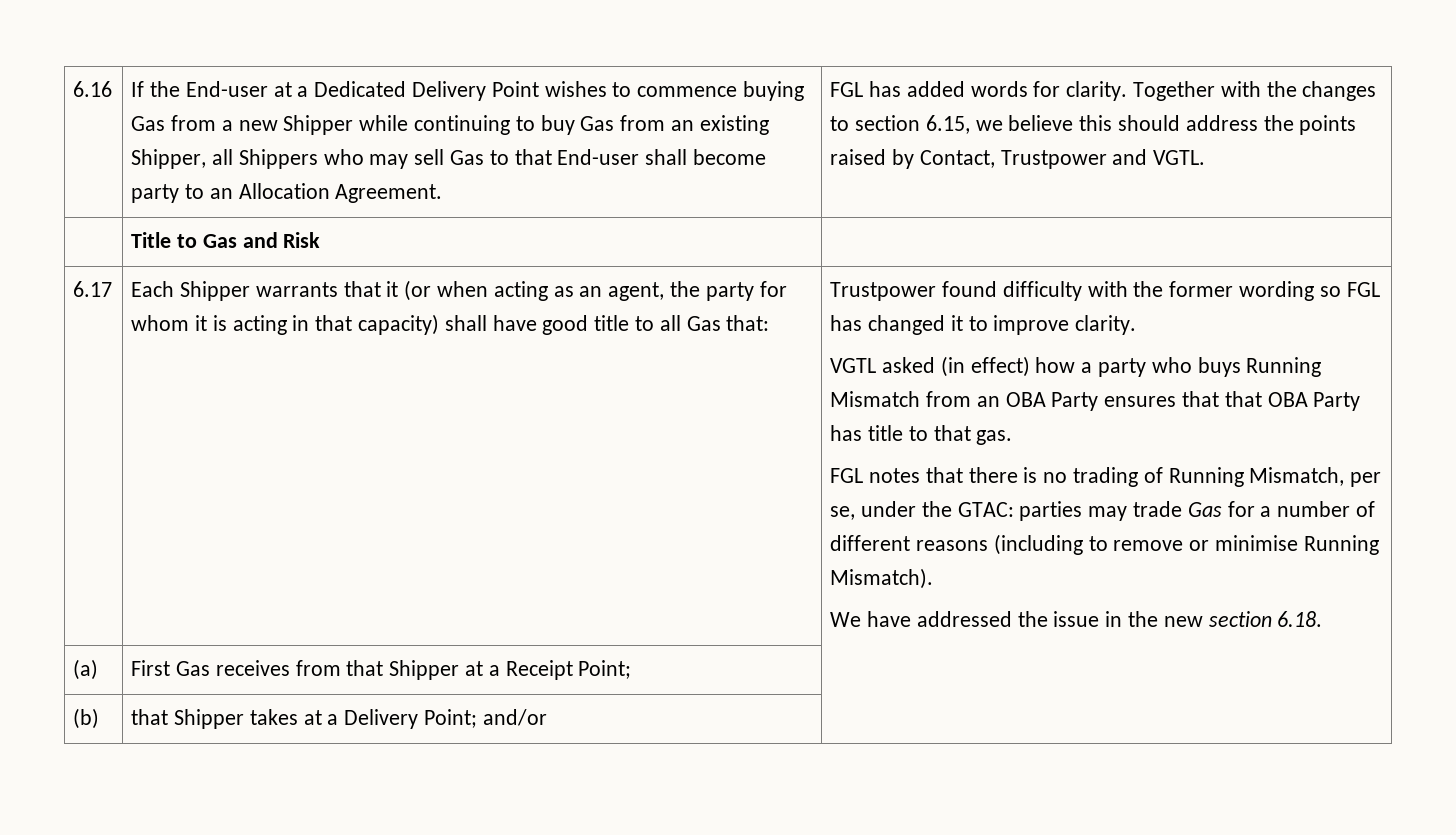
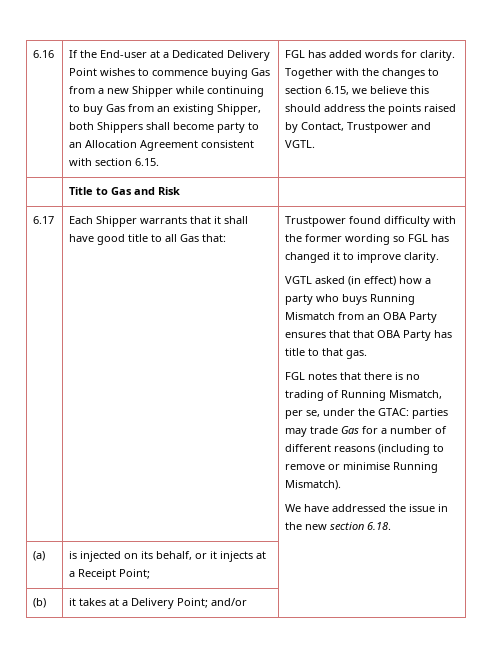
- If the End-user at a Dedicated Delivery Point wishes to commence buying Gas from a new Shipper while continuing to buy Gas from an existing Shipper, all Shippers who may sell Gas to that End-user shall become party to an Allocation Agreement.
+ If the End-user at a Dedicated Delivery Point wishes to commence buying Gas from a new Shipper while continuing to buy Gas from an existing Shipper, both Shippers shall become party to an Allocation Agreement consistent with section 6.15.
- Each Shipper warrants that it (or when acting as an agent, the party for whom it is acting in that capacity) shall have good title to all Gas that:
+ Each Shipper warrants that it shall have good title to all Gas that:
- (a) | First Gas receives from that Shipper at a Receipt Point; |
+ (a) | is injected on its behalf, or it injects at a Receipt Point; |
- (b) | that Shipper takes at a Delivery Point; and/or |
+ (b) | it takes at a Delivery Point; and/or |

